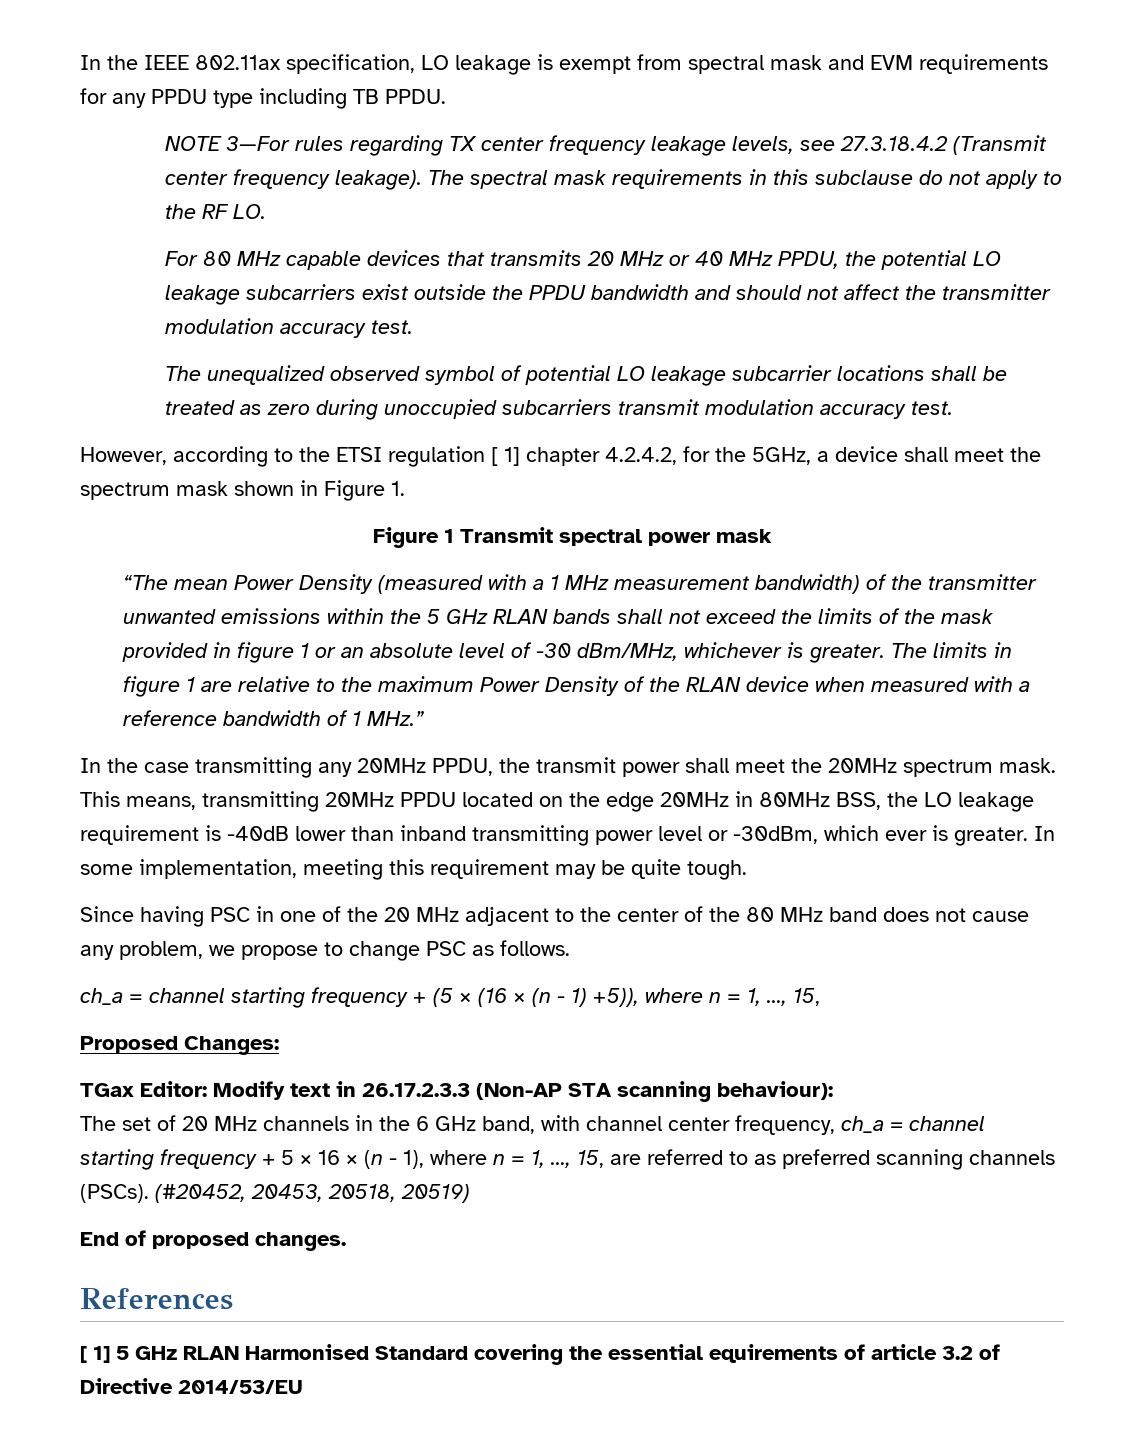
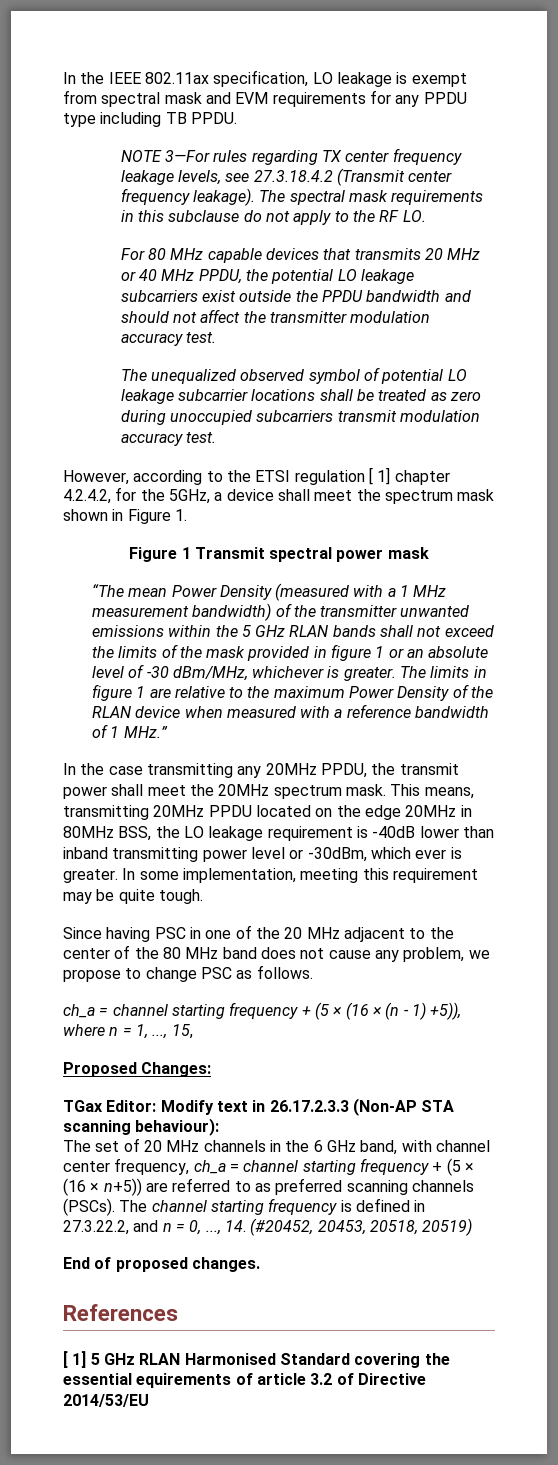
- The set of 20 MHz channels in the 6 GHz band, with channel center frequency, ch_a = channel starting frequency + 5 × 16 × (n - 1), where n = 1, ..., 15, are referred to as preferred scanning channels (PSCs).
+ The set of 20 MHz channels in the 6 GHz band, with channel center frequency, ch_a = channel starting frequency + (5 × (16 × n+5)) are referred to as preferred scanning channels (PSCs).
- (#20452, 20453, 20518, 20519)
+ The channel starting frequency is defined in 27.3.22.2, and n = 0, ..., 14. (#20452, 20453, 20518, 20519)

